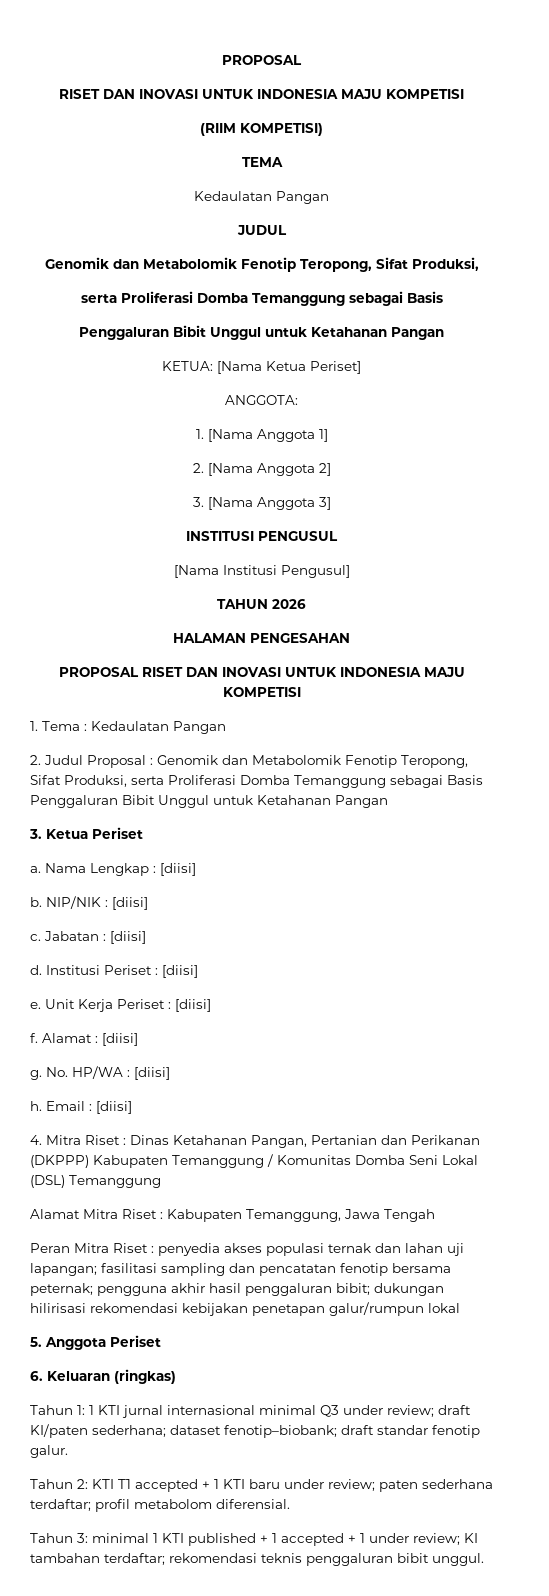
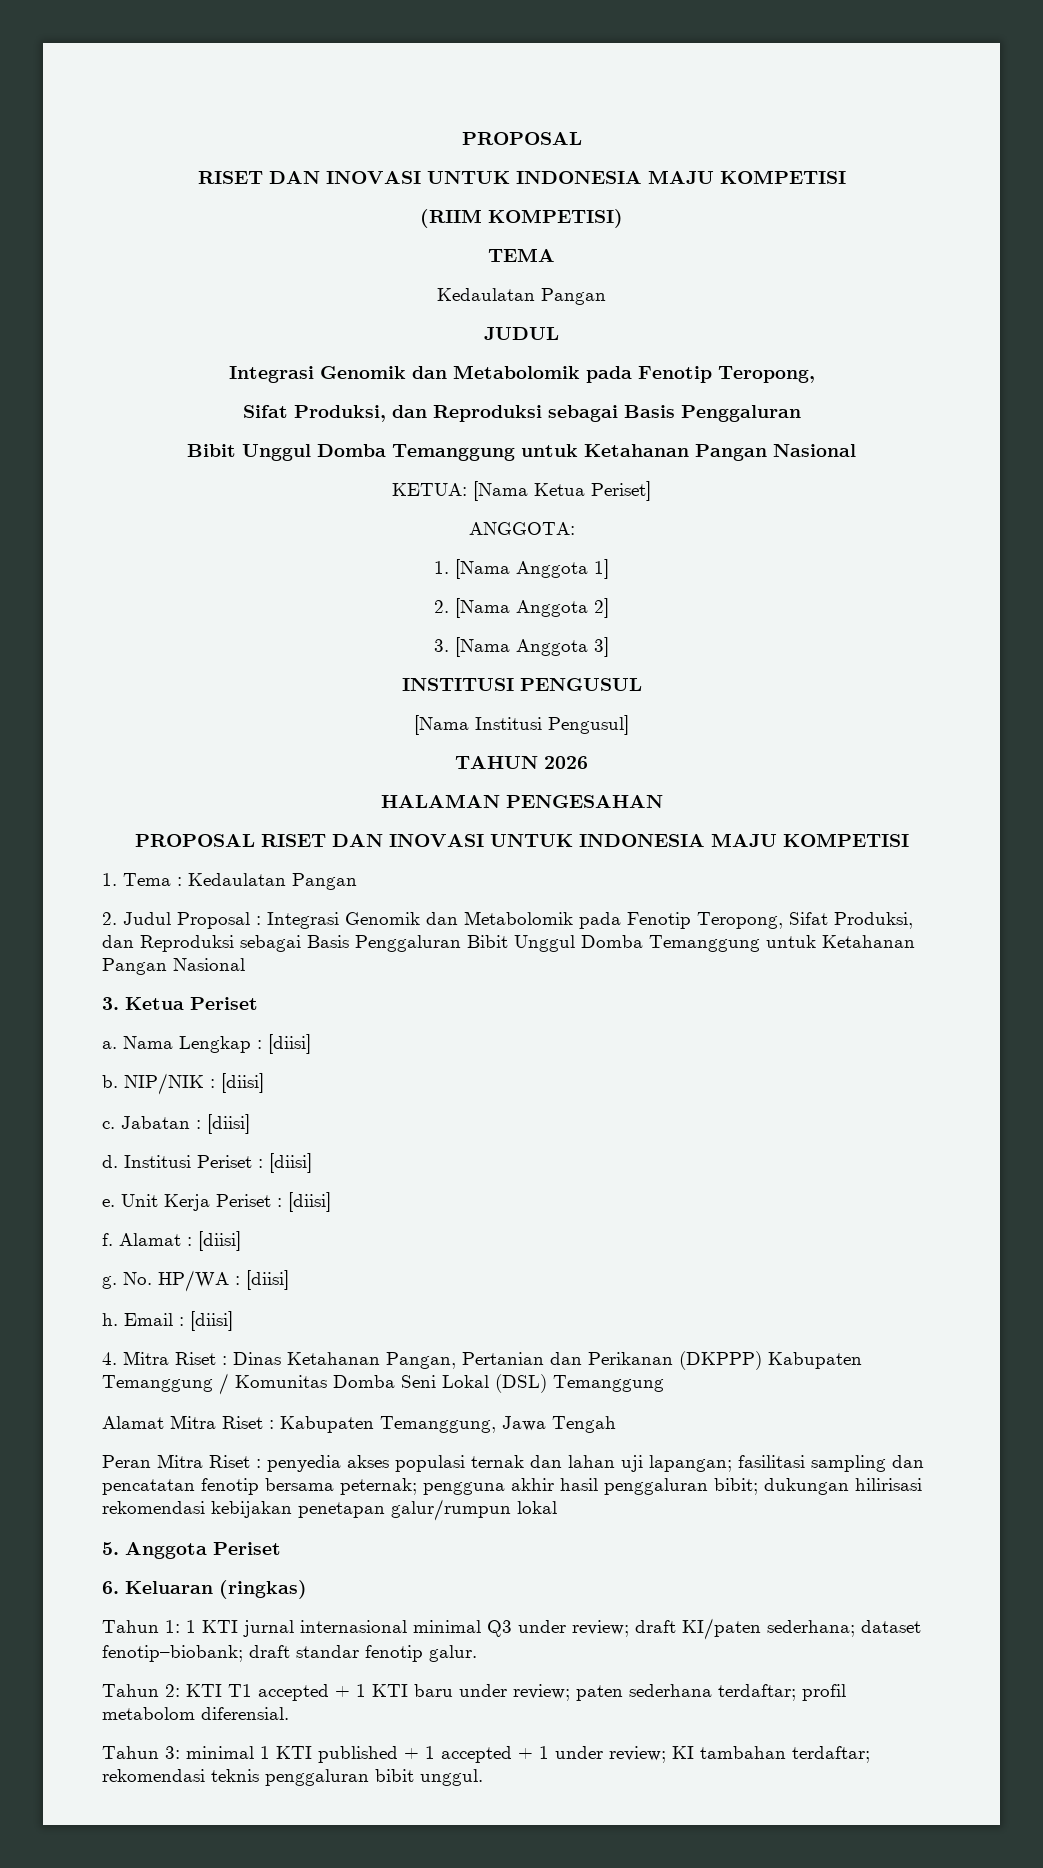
  JUDUL
- Genomik dan Metabolomik Fenotip Teropong, Sifat Produksi,
- serta Proliferasi Domba Temanggung sebagai Basis
- Penggaluran Bibit Unggul untuk Ketahanan Pangan
+ Integrasi Genomik dan Metabolomik pada Fenotip Teropong,
+ Sifat Produksi, dan Reproduksi sebagai Basis Penggaluran
+ Bibit Unggul Domba Temanggung untuk Ketahanan Pangan Nasional
- 2. Judul Proposal : Genomik dan Metabolomik Fenotip Teropong, Sifat Produksi, serta Proliferasi Domba Temanggung sebagai Basis Penggaluran Bibit Unggul untuk Ketahanan Pangan
+ 2. Judul Proposal : Integrasi Genomik dan Metabolomik pada Fenotip Teropong, Sifat Produksi, dan Reproduksi sebagai Basis Penggaluran Bibit Unggul Domba Temanggung untuk Ketahanan Pangan Nasional

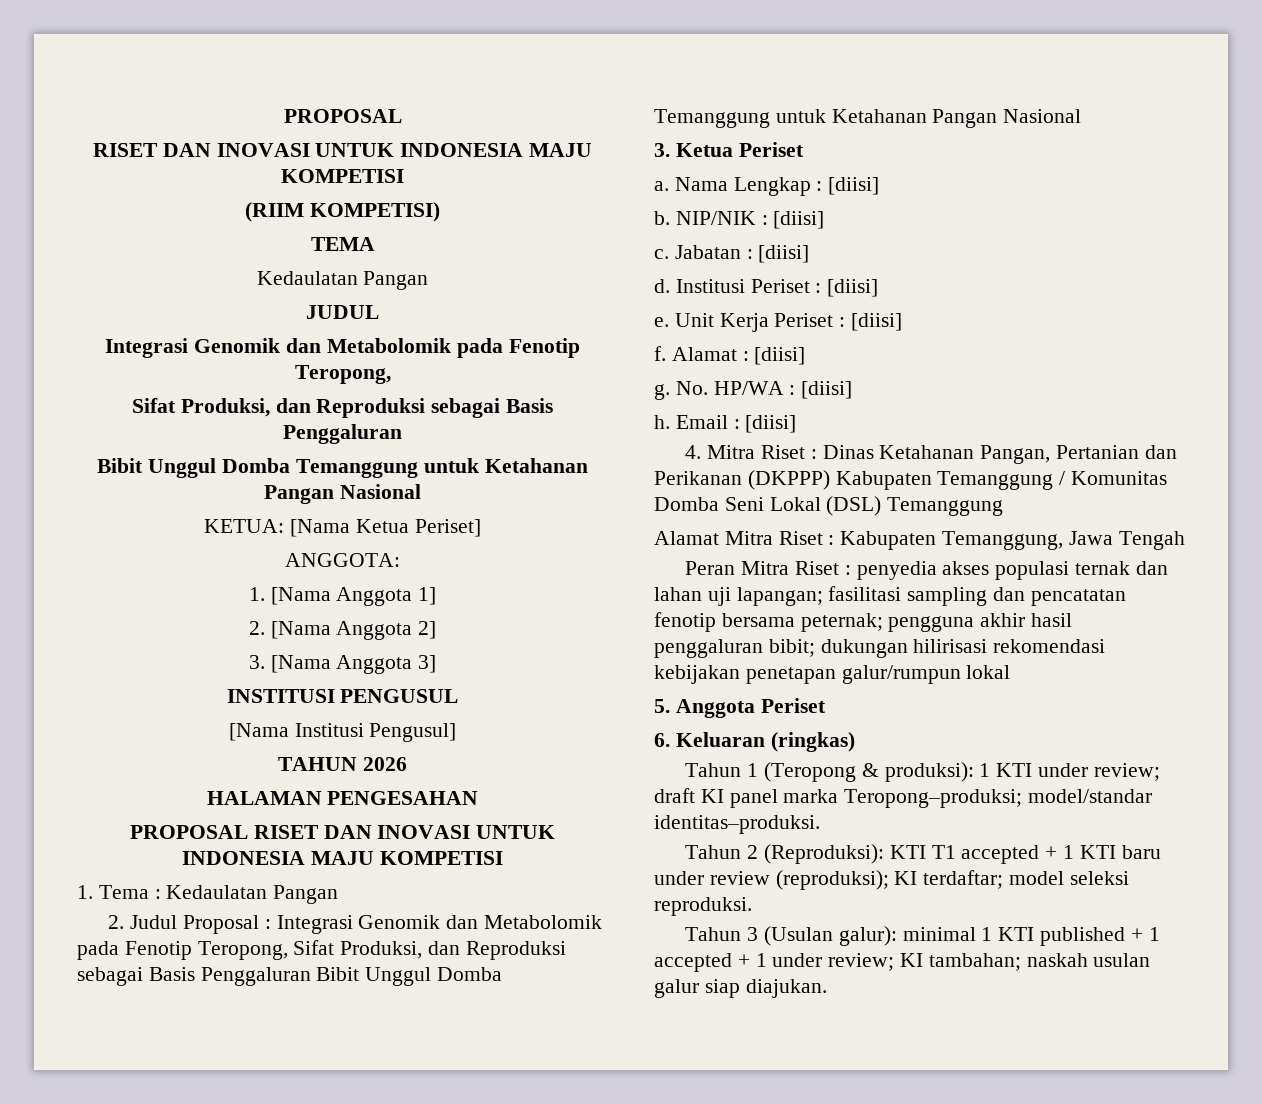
- Tahun 1: 1 KTI jurnal internasional minimal Q3 under review; draft KI/paten sederhana; dataset fenotip–biobank; draft standar fenotip galur.
- Tahun 2: KTI T1 accepted + 1 KTI baru under review; paten sederhana terdaftar; profil metabolom diferensial.
- Tahun 3: minimal 1 KTI published + 1 accepted + 1 under review; KI tambahan terdaftar; rekomendasi teknis penggaluran bibit unggul.
+ Tahun 1 (Teropong & produksi): 1 KTI under review; draft KI panel marka Teropong–produksi; model/standar identitas–produksi.
+ Tahun 2 (Reproduksi): KTI T1 accepted + 1 KTI baru under review (reproduksi); KI terdaftar; model seleksi reproduksi.
+ Tahun 3 (Usulan galur): minimal 1 KTI published + 1 accepted + 1 under review; KI tambahan; naskah usulan galur siap diajukan.

